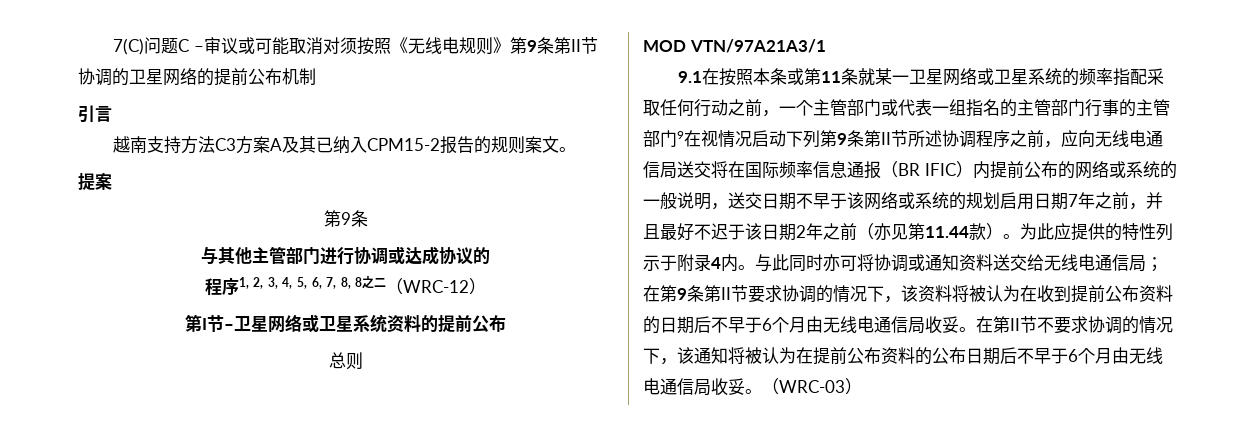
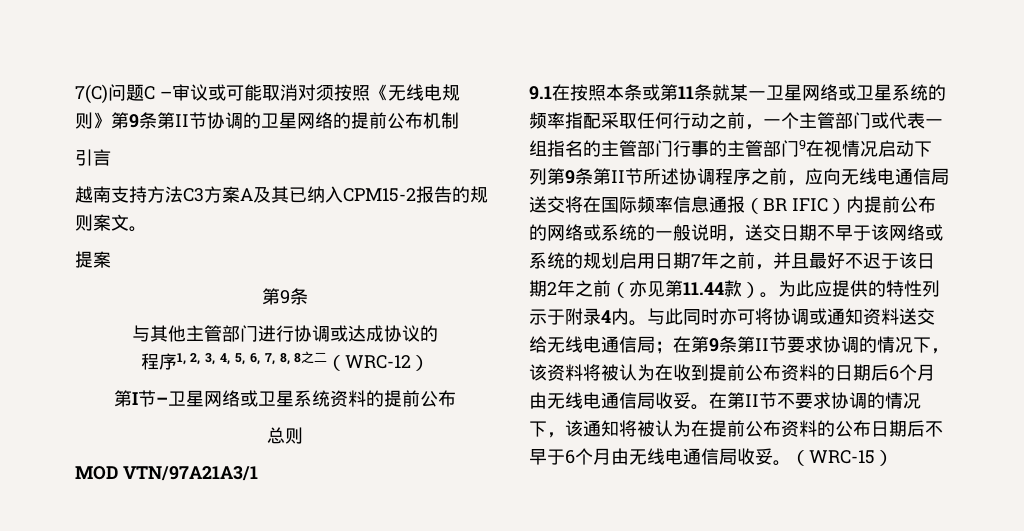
- 与此同时亦可将协调或通知资料送交给无线电通信局；在第9条第II节要求协调的情况下，该资料将被认为在收到提前公布资料的日期后不早于6个月由无线电通信局收妥。
+ 与此同时亦可将协调或通知资料送交给无线电通信局；在第9条第II节要求协调的情况下，该资料将被认为在收到提前公布资料的日期后6个月由无线电通信局收妥。
- （WRC-03）
+ （WRC-15）

